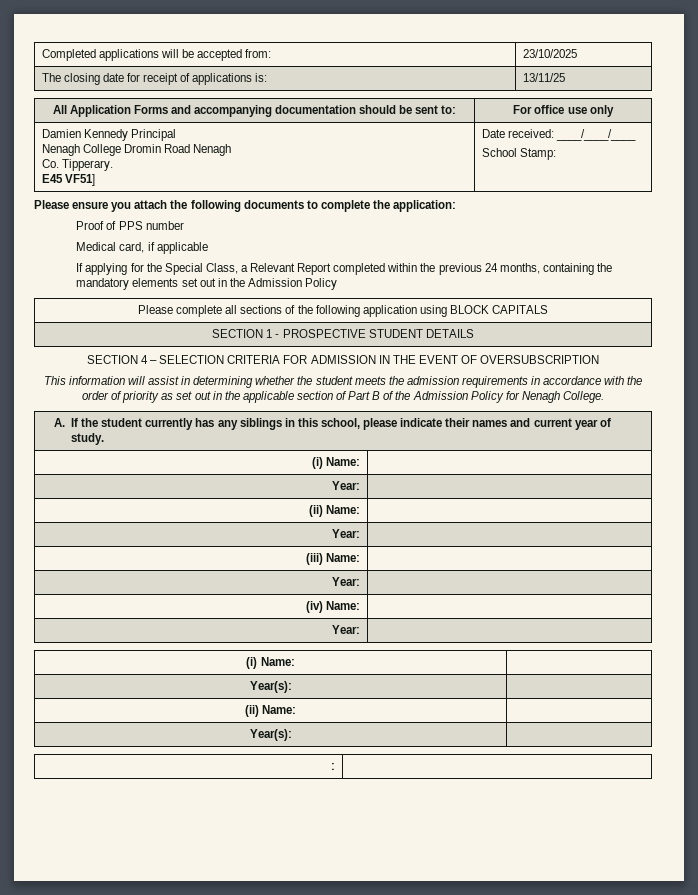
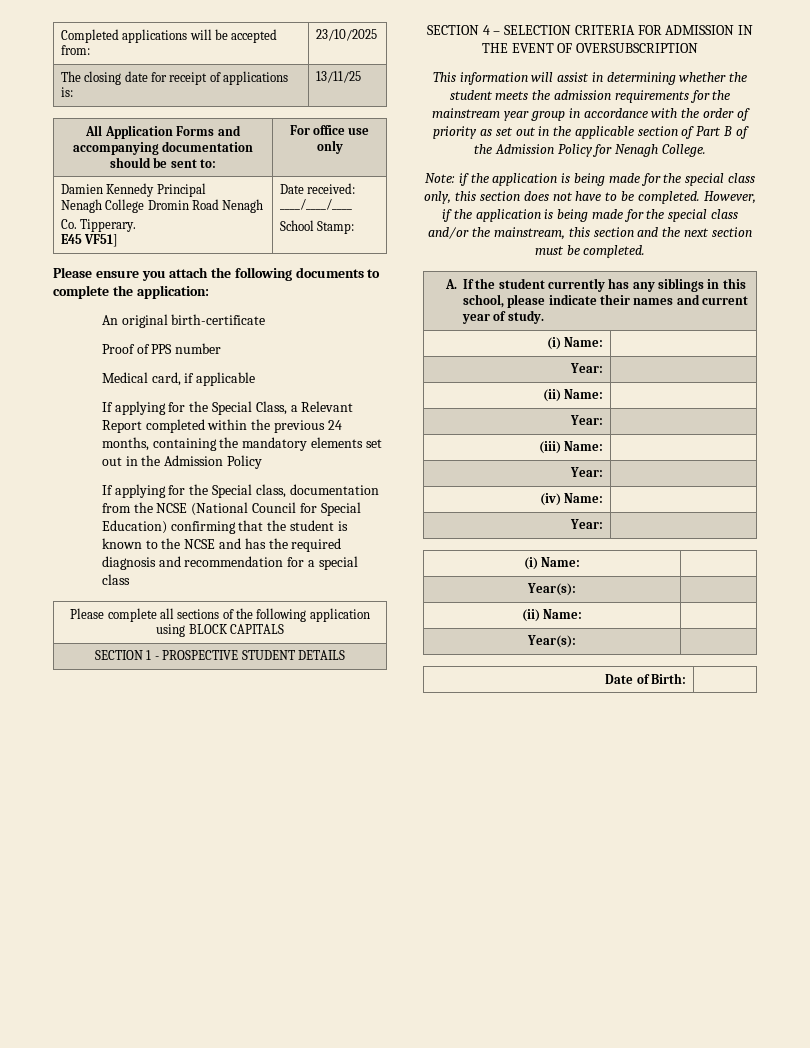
+ An original birth-certificate
+ If applying for the Special class, documentation from the NCSE (National Council for Special Education) confirming that the student is known to the NCSE and has the required diagnosis and recommendation for a special class
- This information will assist in determining whether the student meets the admission requirements in accordance with the order of priority as set out in the applicable section of Part B of the Admission Policy for Nenagh College.
+ This information will assist in determining whether the student meets the admission requirements for the mainstream year group in accordance with the order of priority as set out in the applicable section of Part B of the Admission Policy for Nenagh College.
+ Note: if the application is being made for the special class only, this section does not have to be completed. However, if the application is being made for the special class and/or the mainstream, this section and the next section must be completed.
- : |
+ Date of Birth: |

